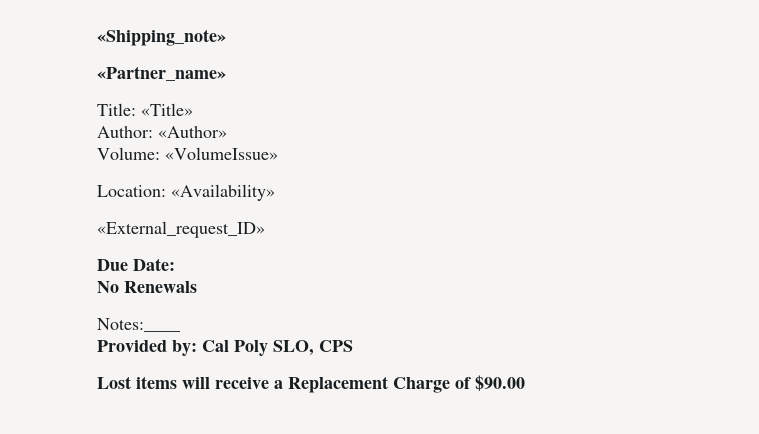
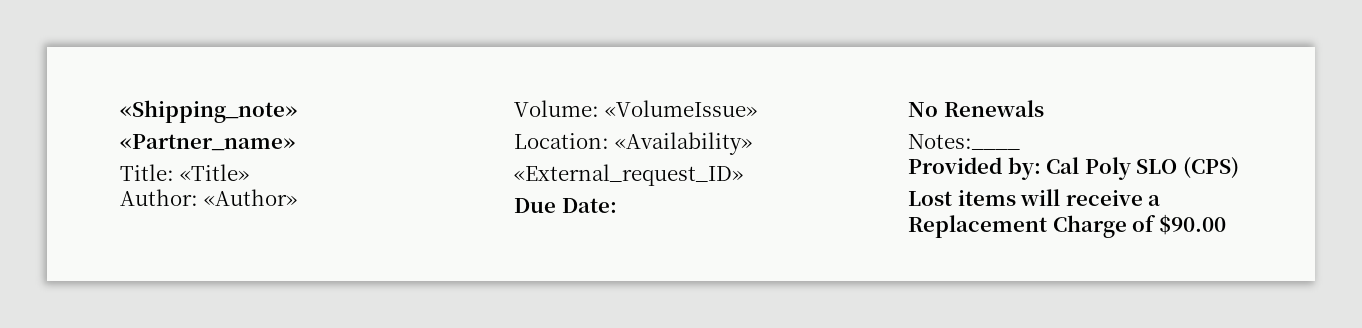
- Provided by: Cal Poly SLO, CPS
+ Provided by: Cal Poly SLO (CPS)

